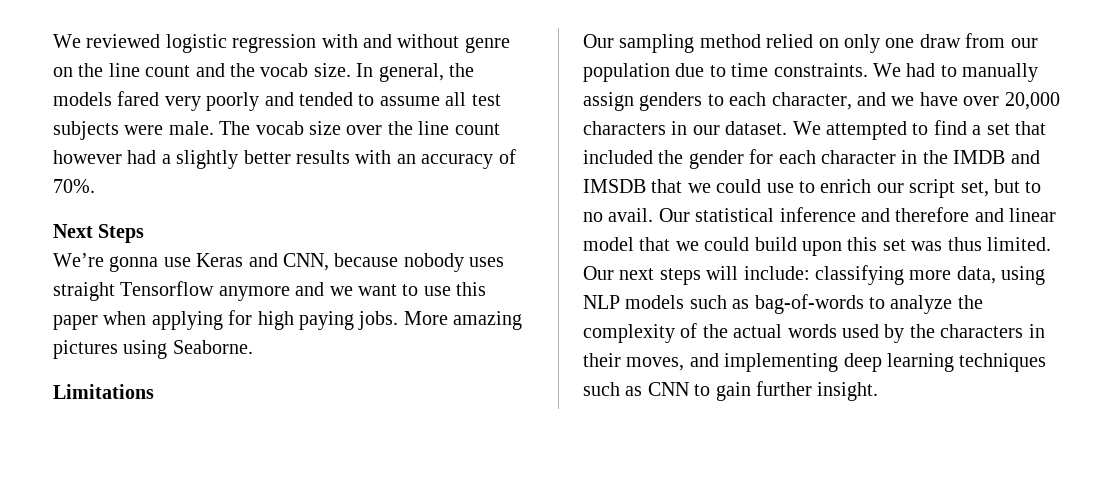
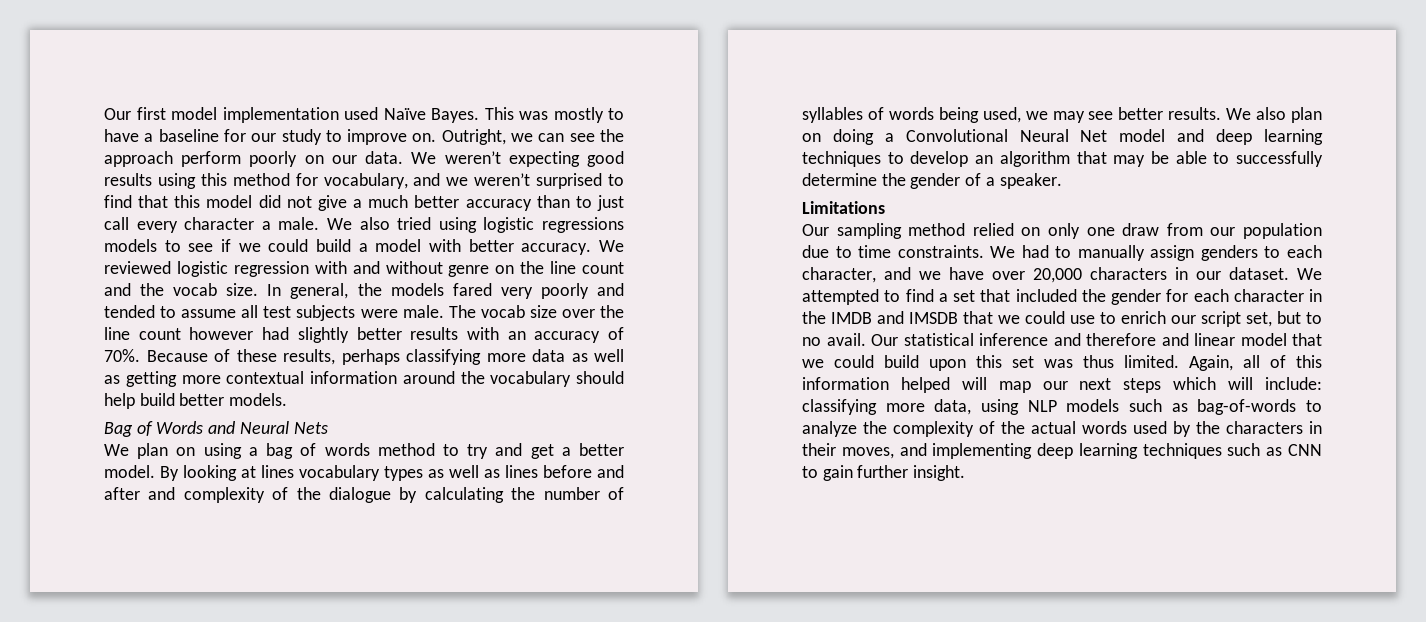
+ Our first model implementation used Naïve Bayes. This was mostly to have a baseline for our study to improve on. Outright, we can see the approach perform poorly on our data. We weren’t expecting good results using this method for vocabulary, and we weren’t surprised to find that this model did not give a much better accuracy than to just call every character a male. We also tried using logistic regressions models to see if we could build a model with better accuracy.
- The vocab size over the line count however had a slightly better results with an accuracy of 70%.
- Next Steps
- We’re gonna use Keras and CNN, because nobody uses straight Tensorflow anymore and we want to use this paper when applying for high paying jobs. More amazing pictures using Seaborne.
+ The vocab size over the line count however had slightly better results with an accuracy of 70%. Because of these results, perhaps classifying more data as well as getting more contextual information around the vocabulary should help build better models.
+ Bag of Words and Neural Nets
+ We plan on using a bag of words method to try and get a better model. By looking at lines vocabulary types as well as lines before and after and complexity of the dialogue by calculating the number of syllables of words being used, we may see better results. We also plan on doing a Convolutional Neural Net model and deep learning techniques to develop an algorithm that may be able to successfully determine the gender of a speaker.
- Our next steps will include: classifying more data, using NLP models such as bag-of-words to analyze the complexity of the actual words used by the characters in their moves, and implementing deep learning techniques such as CNN to gain further insight.
+ Again, all of this information helped will map our next steps which will include: classifying more data, using NLP models such as bag-of-words to analyze the complexity of the actual words used by the characters in their moves, and implementing deep learning techniques such as CNN to gain further insight.

